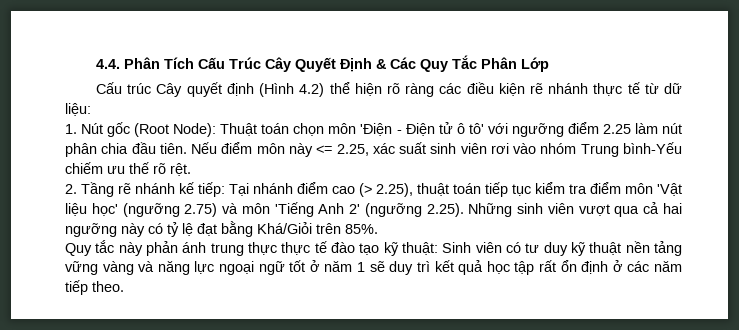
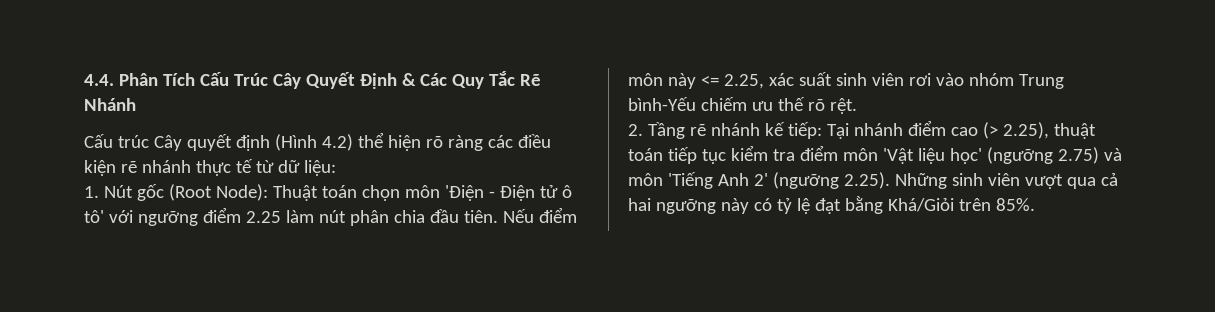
- 4.4. Phân Tích Cấu Trúc Cây Quyết Định & Các Quy Tắc Phân Lớp
+ 4.4. Phân Tích Cấu Trúc Cây Quyết Định & Các Quy Tắc Rẽ Nhánh
- Quy tắc này phản ánh trung thực thực tế đào tạo kỹ thuật: Sinh viên có tư duy kỹ thuật nền tảng vững vàng và năng lực ngoại ngữ tốt ở năm 1 sẽ duy trì kết quả học tập rất ổn định ở các năm tiếp theo.

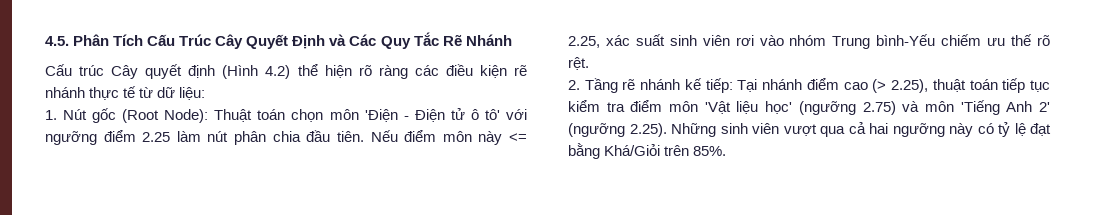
- 4.4. Phân Tích Cấu Trúc Cây Quyết Định & Các Quy Tắc Rẽ Nhánh
+ 4.5. Phân Tích Cấu Trúc Cây Quyết Định và Các Quy Tắc Rẽ Nhánh

